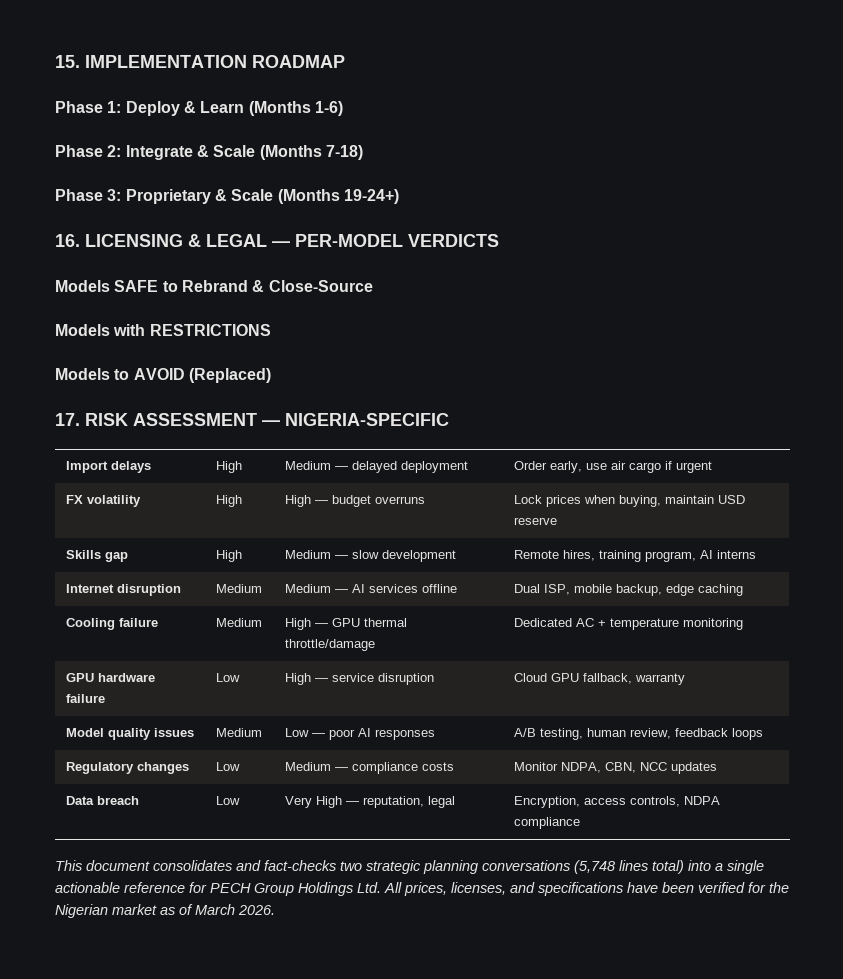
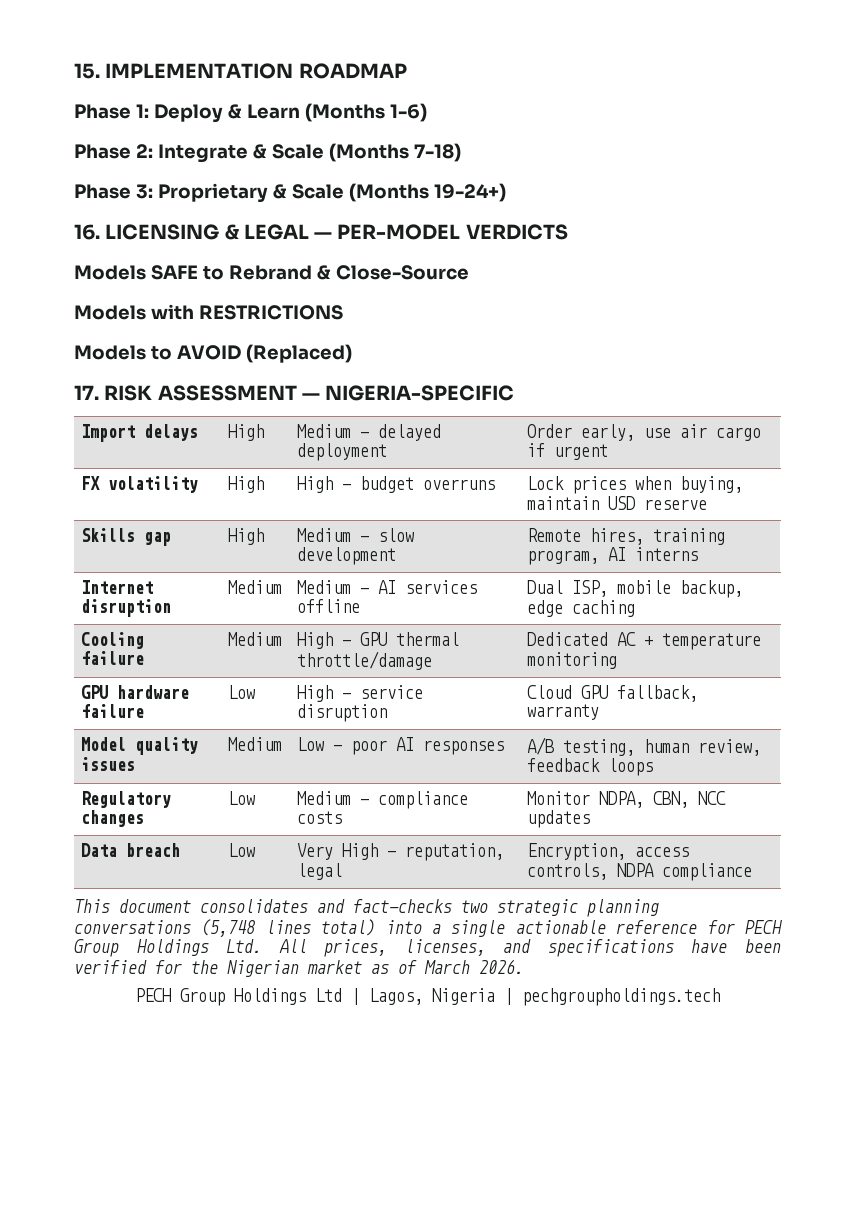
+ PECH Group Holdings Ltd | Lagos, Nigeria | pechgroupholdings.tech

